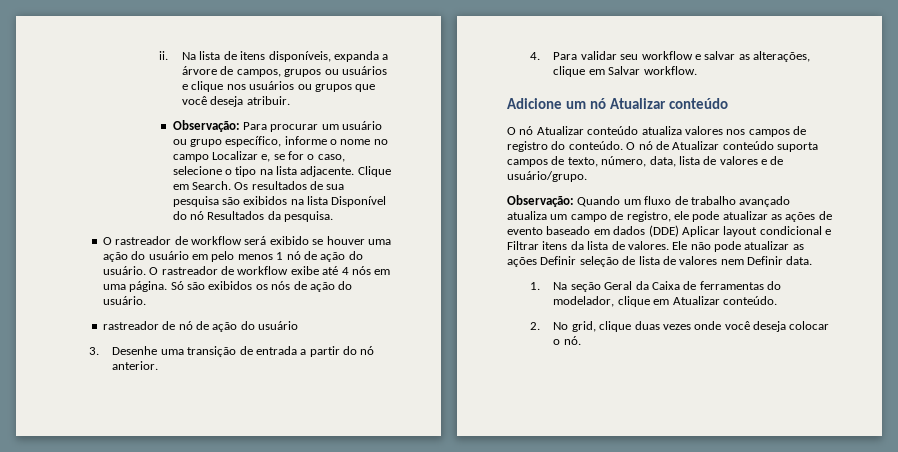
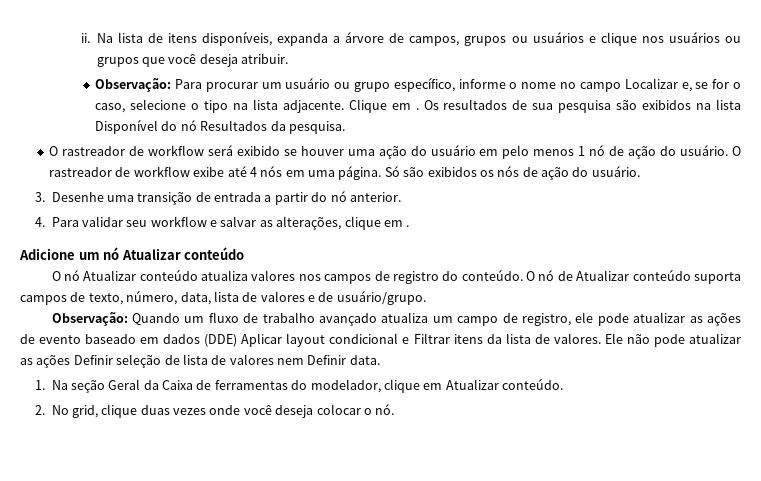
- Clique em Search.
+ Clique em .
- rastreador de nó de ação do usuário
- 4. Para validar seu workflow e salvar as alterações, clique em Salvar workflow.
+ 4. Para validar seu workflow e salvar as alterações, clique em .

